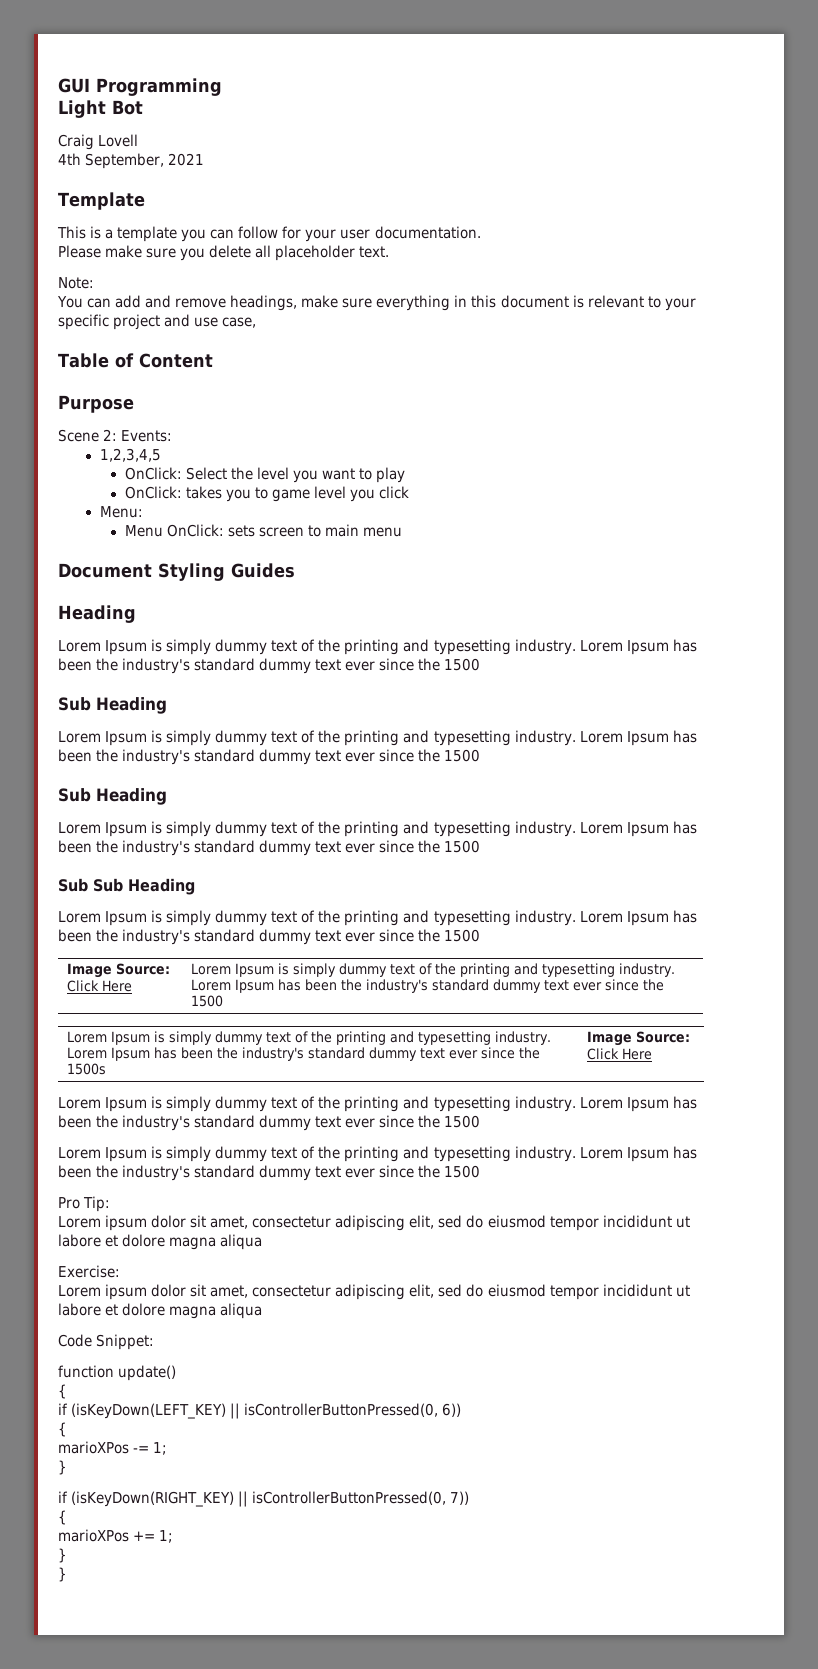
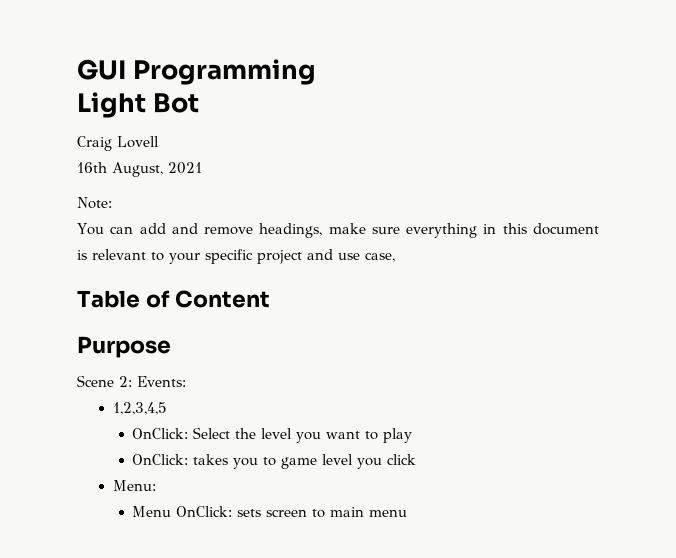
- 4th September, 2021
+ 16th August, 2021
- Template
- This is a template you can follow for your user documentation.
- Please make sure you delete all placeholder text.
- Document Styling Guides
- Heading
- Lorem Ipsum is simply dummy text of the printing and typesetting industry. Lorem Ipsum has been the industry's standard dummy text ever since the 1500
- Sub Heading
- Lorem Ipsum is simply dummy text of the printing and typesetting industry. Lorem Ipsum has been the industry's standard dummy text ever since the 1500
- Sub Heading
- Lorem Ipsum is simply dummy text of the printing and typesetting industry. Lorem Ipsum has been the industry's standard dummy text ever since the 1500
- Sub Sub Heading
- Lorem Ipsum is simply dummy text of the printing and typesetting industry. Lorem Ipsum has been the industry's standard dummy text ever since the 1500
- Image Source: Click Here | Lorem Ipsum is simply dummy text of the printing and typesetting industry. Lorem Ipsum has been the industry's standard dummy text ever since the 1500
- Lorem Ipsum is simply dummy text of the printing and typesetting industry. Lorem Ipsum has been the industry's standard dummy text ever since the 1500s | Image Source: Click Here
- Lorem Ipsum is simply dummy text of the printing and typesetting industry. Lorem Ipsum has been the industry's standard dummy text ever since the 1500
- Lorem Ipsum is simply dummy text of the printing and typesetting industry. Lorem Ipsum has been the industry's standard dummy text ever since the 1500
- Pro Tip:
- Lorem ipsum dolor sit amet, consectetur adipiscing elit, sed do eiusmod tempor incididunt ut labore et dolore magna aliqua
- Exercise:
- Lorem ipsum dolor sit amet, consectetur adipiscing elit, sed do eiusmod tempor incididunt ut labore et dolore magna aliqua
- Code Snippet:
- function update()
- {
- if (isKeyDown(LEFT_KEY) || isControllerButtonPressed(0, 6))
- {
- marioXPos -= 1;
- }
- if (isKeyDown(RIGHT_KEY) || isControllerButtonPressed(0, 7))
- {
- marioXPos += 1;
- }
- }

